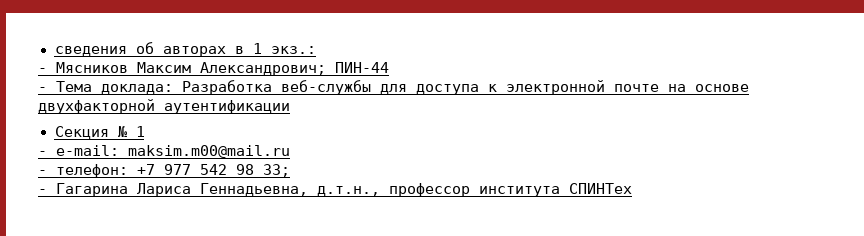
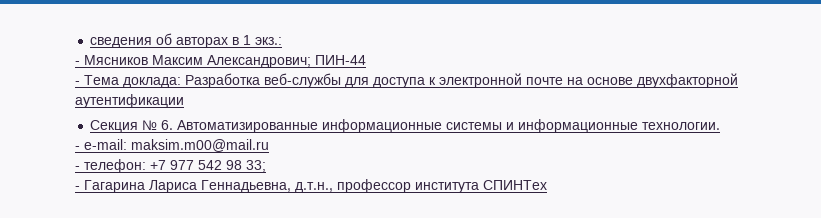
- Секция № 1
+ Секция № 6. Автоматизированные информационные системы и информационные технологии.

